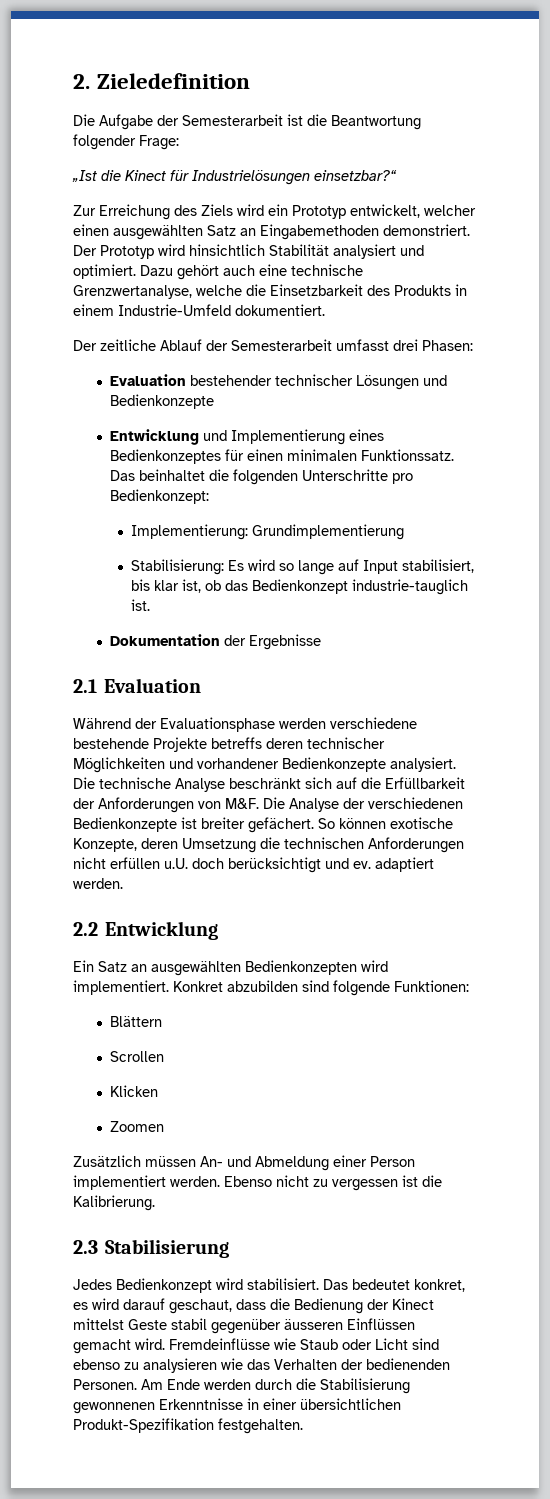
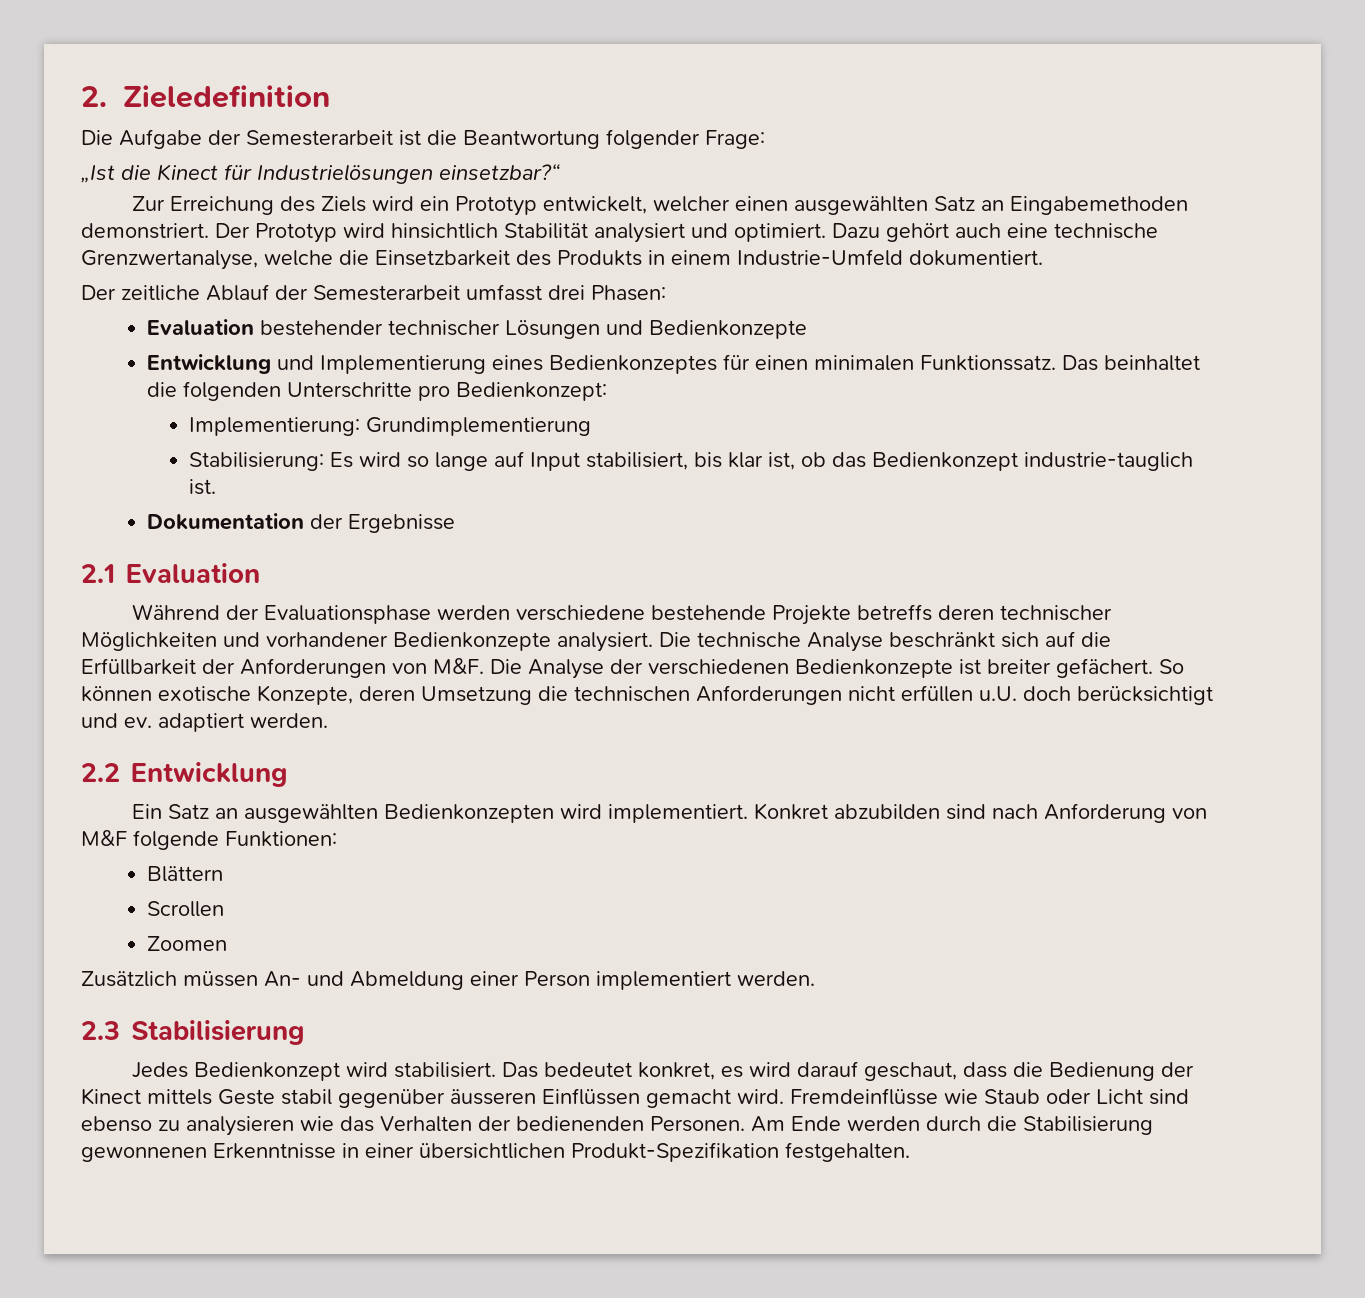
- Konkret abzubilden sind folgende Funktionen:
+ Konkret abzubilden sind nach Anforderung von M&F folgende Funktionen:
- Klicken
- Ebenso nicht zu vergessen ist die Kalibrierung.
- Das bedeutet konkret, es wird darauf geschaut, dass die Bedienung der Kinect mittelst Geste stabil gegenüber äusseren Einflüssen gemacht wird.
+ Das bedeutet konkret, es wird darauf geschaut, dass die Bedienung der Kinect mittels Geste stabil gegenüber äusseren Einflüssen gemacht wird.

